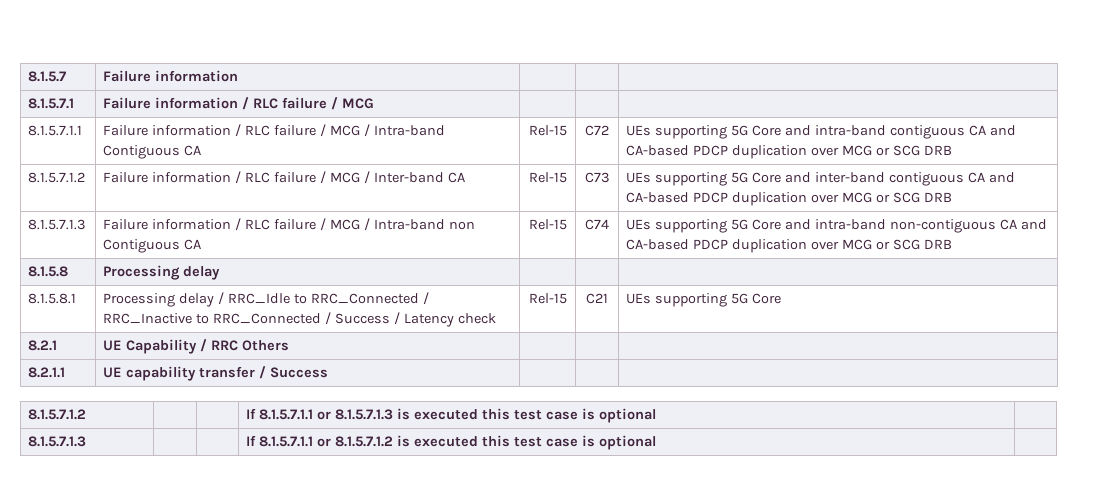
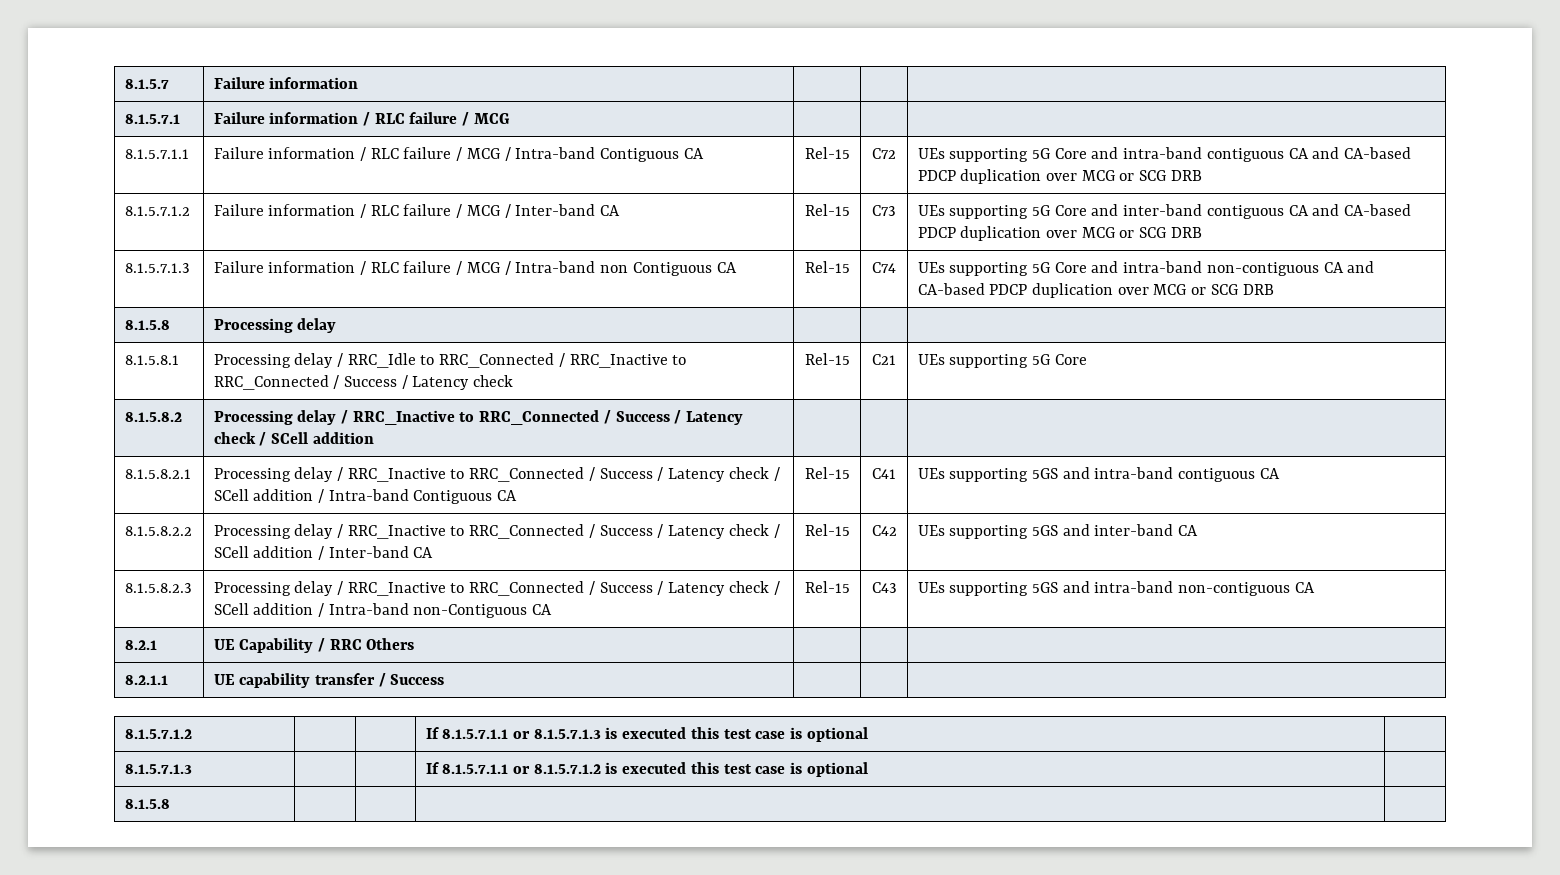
+ 8.1.5.8.2 | Processing delay / RRC_Inactive to RRC_Connected / Success / Latency check / SCell addition | | |
+ 8.1.5.8.2.1 | Processing delay / RRC_Inactive to RRC_Connected / Success / Latency check / SCell addition / Intra-band Contiguous CA | Rel-15 | C41 | UEs supporting 5GS and intra-band contiguous CA
+ 8.1.5.8.2.2 | Processing delay / RRC_Inactive to RRC_Connected / Success / Latency check / SCell addition / Inter-band CA | Rel-15 | C42 | UEs supporting 5GS and inter-band CA
+ 8.1.5.8.2.3 | Processing delay / RRC_Inactive to RRC_Connected / Success / Latency check / SCell addition / Intra-band non-Contiguous CA | Rel-15 | C43 | UEs supporting 5GS and intra-band non-contiguous CA
+ 8.1.5.8 | | | |

